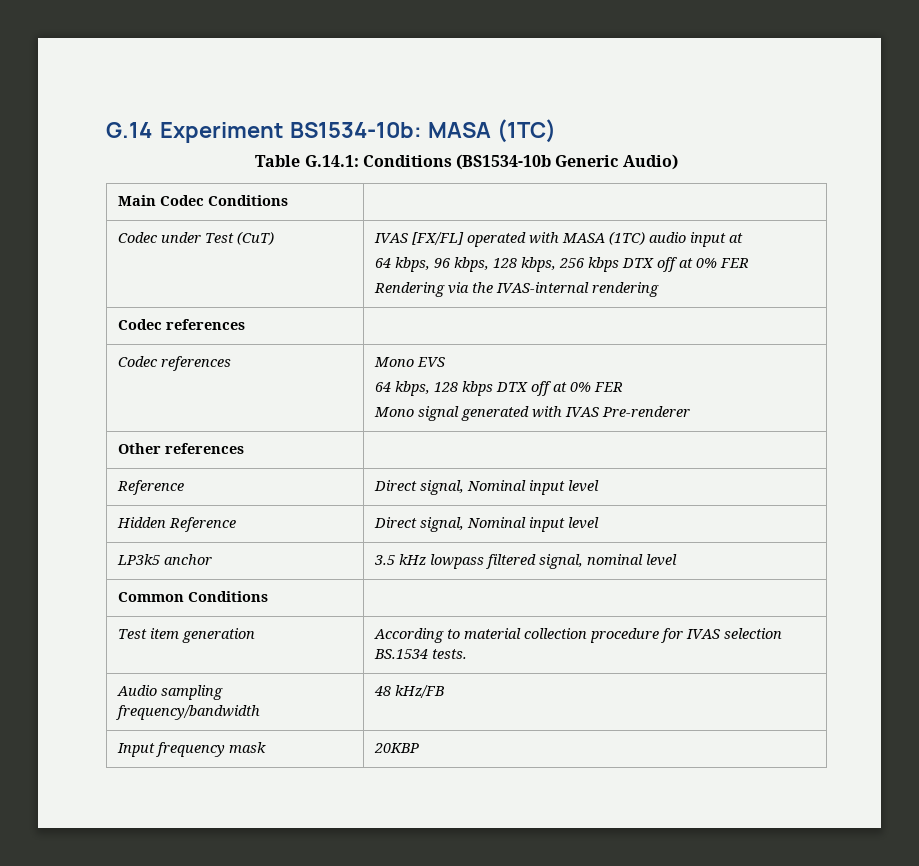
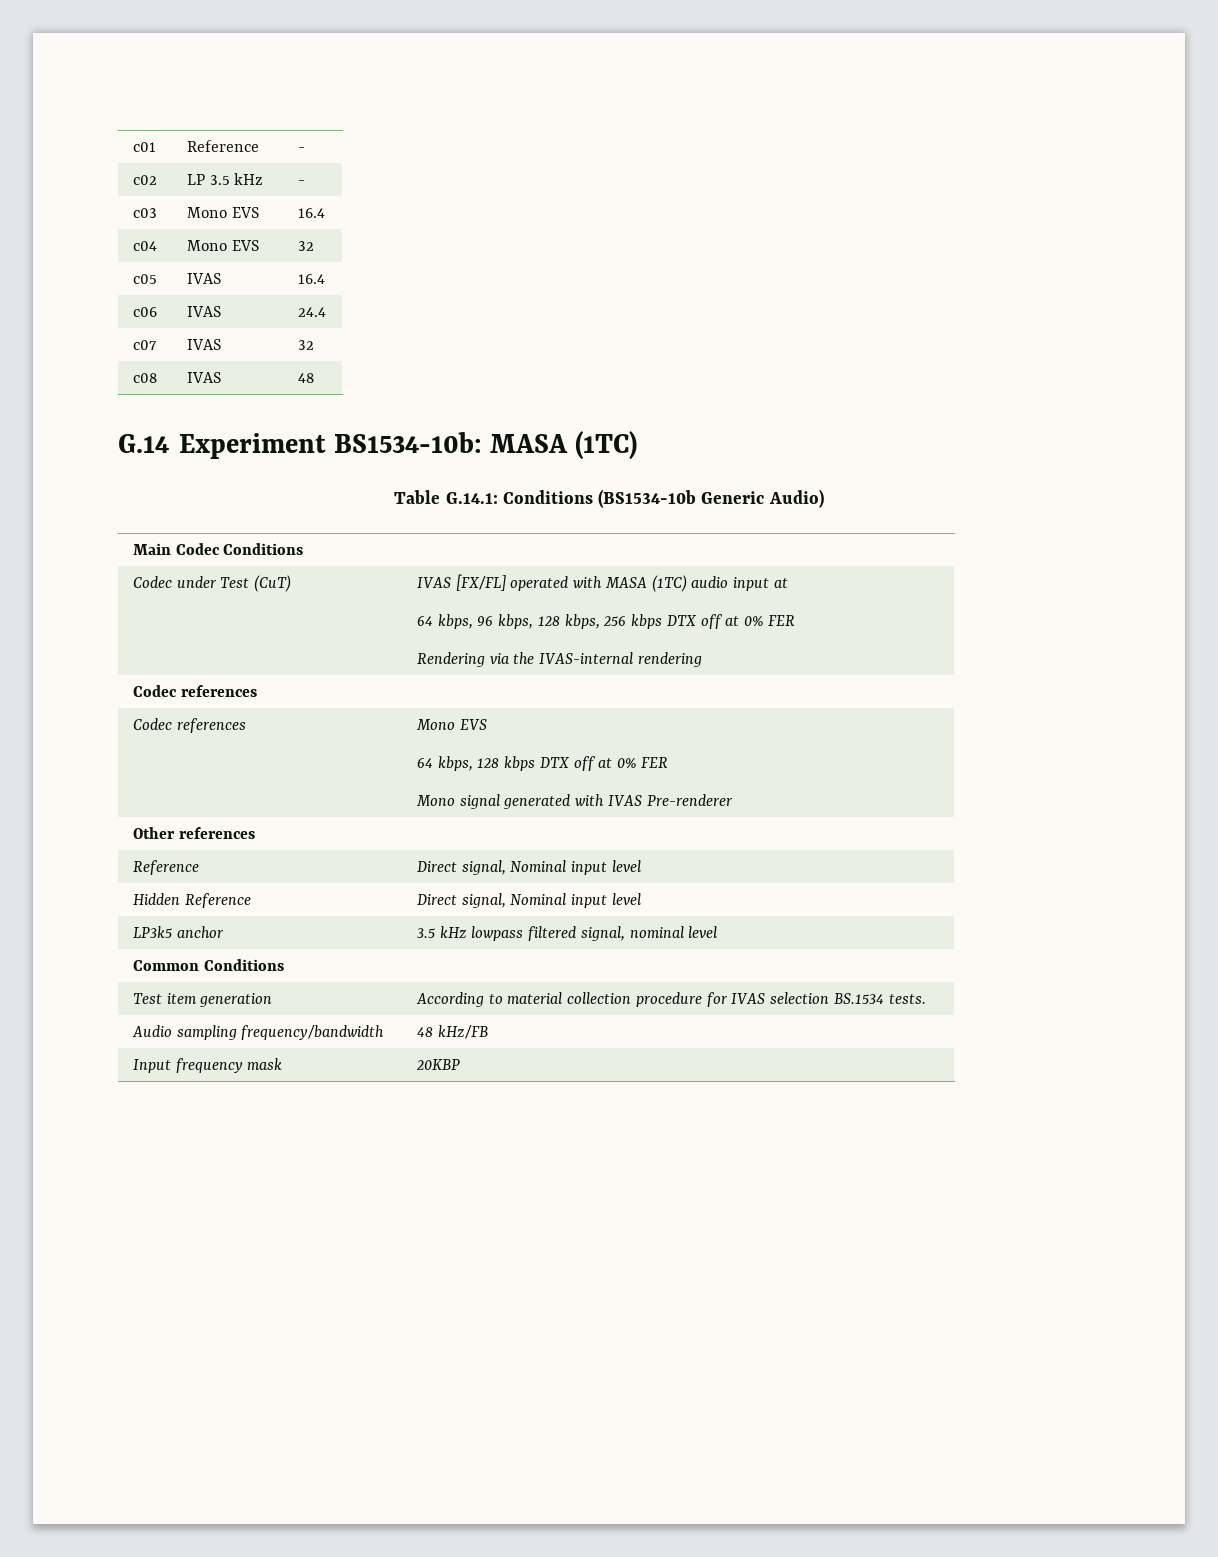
+ c01 | Reference | -
+ c02 | LP 3.5 kHz | -
+ c03 | Mono EVS | 16.4
+ c04 | Mono EVS | 32
+ c05 | IVAS | 16.4
+ c06 | IVAS | 24.4
+ c07 | IVAS | 32
+ c08 | IVAS | 48

